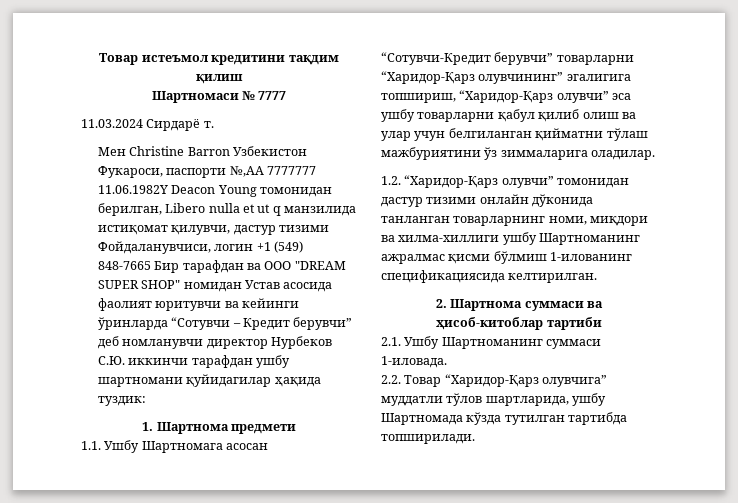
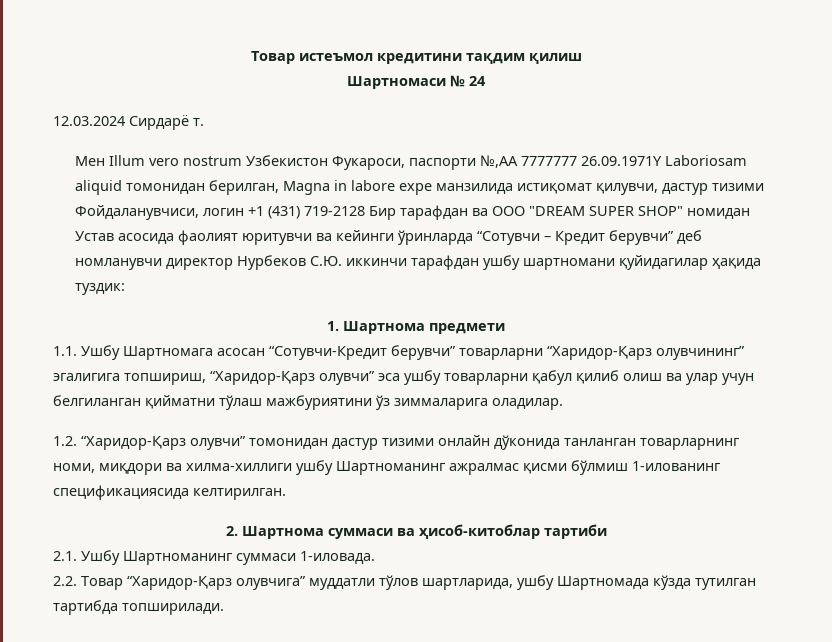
- Шартномаси № 7777
- 11.03.2024 Сирдарё т.
+ Шартномаси № 24
+ 12.03.2024 Сирдарё т.
- Мен Christine Barron Узбекистон Фукароси, паспорти №,AA 7777777 11.06.1982Y Deacon Young томонидан берилган, Libero nulla et ut q манзилида истиқомат қилувчи, дастур тизими Фойдаланувчиси, логин +1 (549) 848-7665 Бир тарафдан ва OOO "DREAM SUPER SHOP" номидан Устав асосида фаолият юритувчи ва кейинги ўринларда “Сотувчи – Кредит берувчи” деб номланувчи директор Нурбеков С.Ю. иккинчи тарафдан ушбу шартномани қуйидагилар ҳақида туздик:
+ Мен Illum vero nostrum Узбекистон Фукароси, паспорти №,AA 7777777 26.09.1971Y Laboriosam aliquid томонидан берилган, Magna in labore expe манзилида истиқомат қилувчи, дастур тизими Фойдаланувчиси, логин +1 (431) 719-2128 Бир тарафдан ва OOO "DREAM SUPER SHOP" номидан Устав асосида фаолият юритувчи ва кейинги ўринларда “Сотувчи – Кредит берувчи” деб номланувчи директор Нурбеков С.Ю. иккинчи тарафдан ушбу шартномани қуйидагилар ҳақида туздик:

